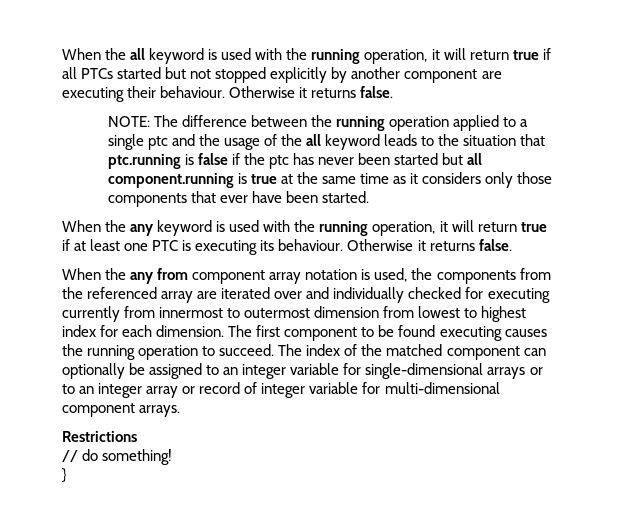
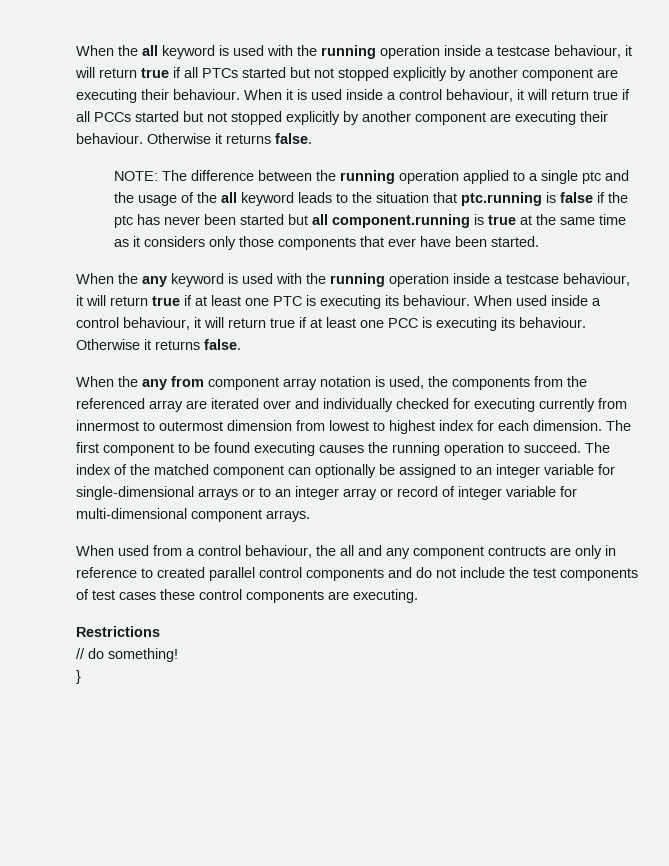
- When the all keyword is used with the running operation, it will return true if all PTCs started but not stopped explicitly by another component are executing their behaviour.
+ When the all keyword is used with the running operation inside a testcase behaviour, it will return true if all PTCs started but not stopped explicitly by another component are executing their behaviour.
+ When it is used inside a control behaviour, it will return true if all PCCs started but not stopped explicitly by another component are executing their behaviour.
- When the any keyword is used with the running operation, it will return true if at least one PTC is executing its behaviour.
+ When the any keyword is used with the running operation inside a testcase behaviour, it will return true if at least one PTC is executing its behaviour.
+ When used inside a control behaviour, it will return true if at least one PCC is executing its behaviour.
+ When used from a control behaviour, the all and any component contructs are only in reference to created parallel control components and do not include the test components of test cases these control components are executing.

